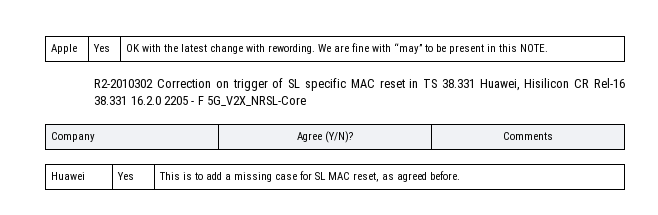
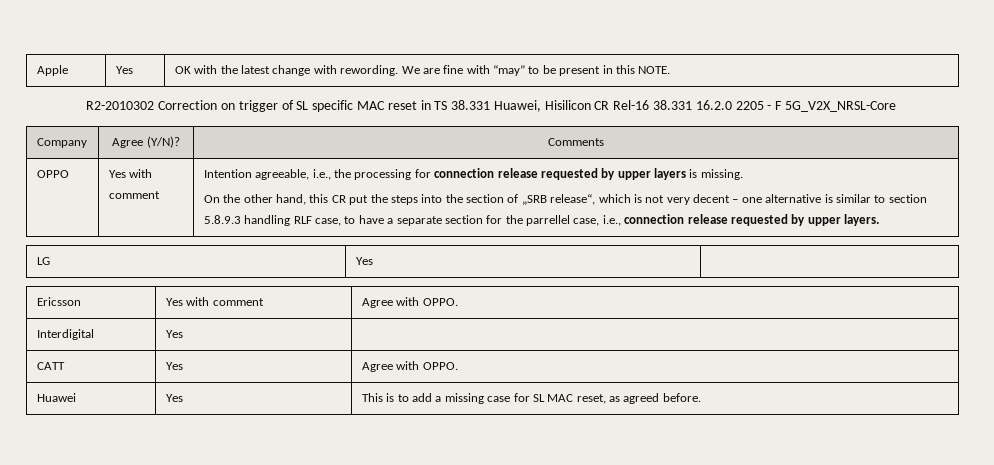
+ OPPO | Yes with comment | Intention agreeable, i.e., the processing for connection release requested by upper layers is missing.
+ On the other hand, this CR put the steps into the section of „SRB release“, which is not very decent – one alternative is similar to section 5.8.9.3 handling RLF case, to have a separate section for the parrellel case, i.e., connection release requested by upper layers.
+ LG | Yes |
+ Ericsson | Yes with comment | Agree with OPPO.
+ Interdigital | Yes |
+ CATT | Yes | Agree with OPPO.

